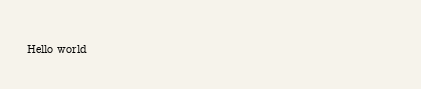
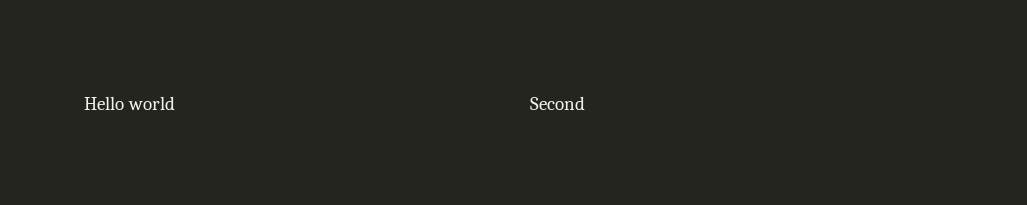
+ Second

